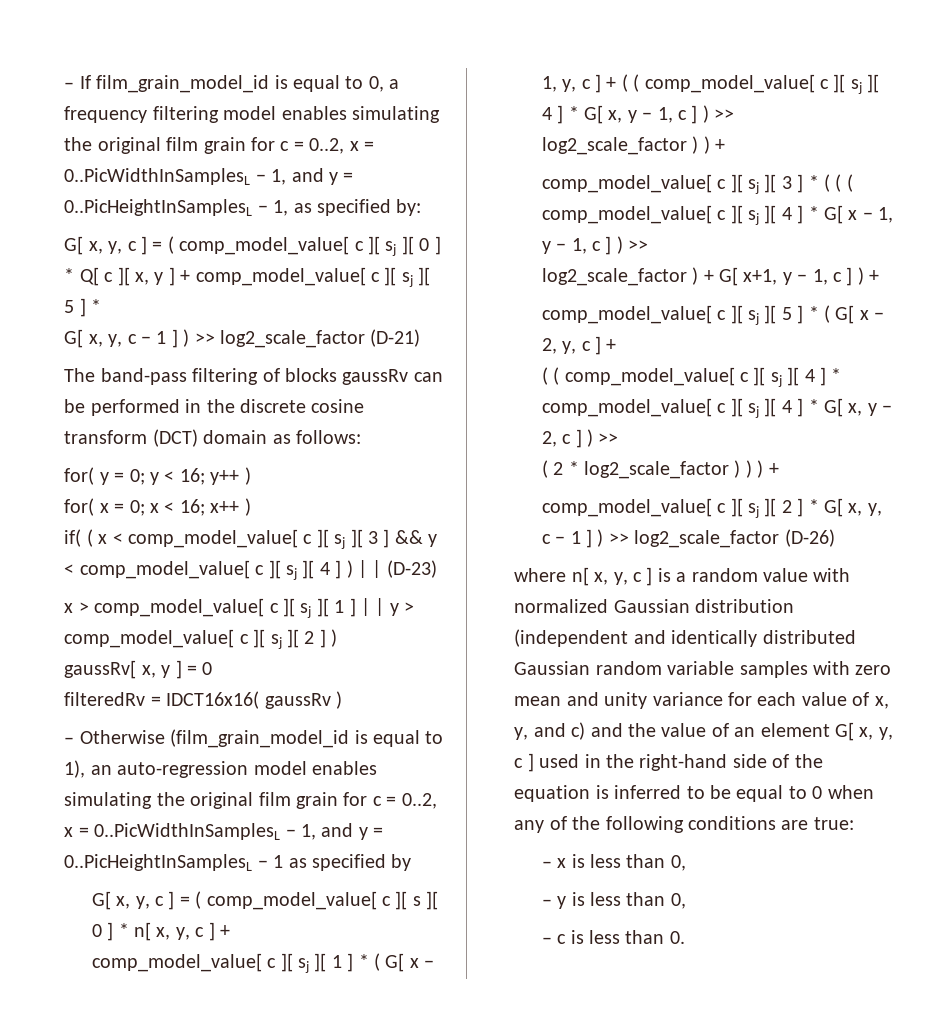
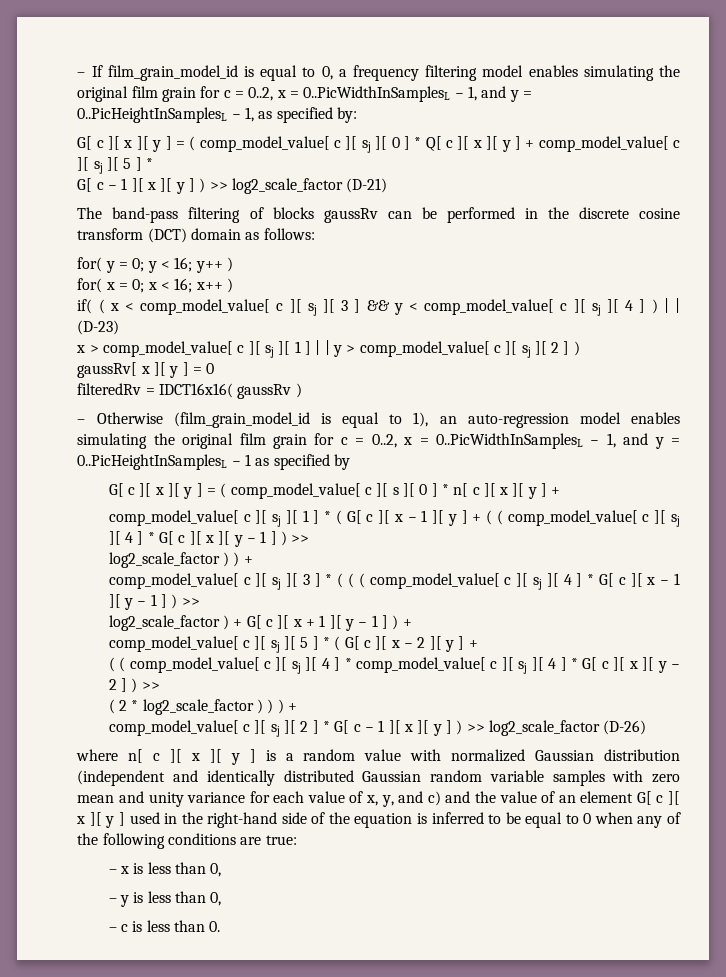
- G[ x, y, c ] = ( comp_model_value[ c ][ sj ][ 0 ] * Q[ c ][ x, y ] + comp_model_value[ c ][ sj ][ 5 ] *
+ G[ c ][ x ][ y ] = ( comp_model_value[ c ][ sj ][ 0 ] * Q[ c ][ x ][ y ] + comp_model_value[ c ][ sj ][ 5 ] *
- G[ x, y, c − 1 ] ) >> log2_scale_factor (D-21)
+ G[ c − 1 ][ x ][ y ] ) >> log2_scale_factor (D-21)
- gaussRv[ x, y ] = 0
+ gaussRv[ x ][ y ] = 0
- G[ x, y, c ] = ( comp_model_value[ c ][ s ][ 0 ] * n[ x, y, c ] +
+ G[ c ][ x ][ y ] = ( comp_model_value[ c ][ s ][ 0 ] * n[ c ][ x ][ y ] +
- comp_model_value[ c ][ sj ][ 1 ] * ( G[ x − 1, y, c ] + ( ( comp_model_value[ c ][ sj ][ 4 ] * G[ x, y − 1, c ] ) >>
+ comp_model_value[ c ][ sj ][ 1 ] * ( G[ c ][ x − 1 ][ y ] + ( ( comp_model_value[ c ][ sj ][ 4 ] * G[ c ][ x ][ y − 1 ] ) >>
- comp_model_value[ c ][ sj ][ 3 ] * ( ( ( comp_model_value[ c ][ sj ][ 4 ] * G[ x − 1, y − 1, c ] ) >>
+ comp_model_value[ c ][ sj ][ 3 ] * ( ( ( comp_model_value[ c ][ sj ][ 4 ] * G[ c ][ x − 1 ][ y − 1 ] ) >>
- log2_scale_factor ) + G[ x+1, y − 1, c ] ) +
+ log2_scale_factor ) + G[ c ][ x + 1 ][ y − 1 ] ) +
- comp_model_value[ c ][ sj ][ 5 ] * ( G[ x − 2, y, c ] +
+ comp_model_value[ c ][ sj ][ 5 ] * ( G[ c ][ x − 2 ][ y ] +
- ( ( comp_model_value[ c ][ sj ][ 4 ] * comp_model_value[ c ][ sj ][ 4 ] * G[ x, y − 2, c ] ) >>
+ ( ( comp_model_value[ c ][ sj ][ 4 ] * comp_model_value[ c ][ sj ][ 4 ] * G[ c ][ x ][ y − 2 ] ) >>
- comp_model_value[ c ][ sj ][ 2 ] * G[ x, y, c − 1 ] ) >> log2_scale_factor (D-26)
+ comp_model_value[ c ][ sj ][ 2 ] * G[ c − 1 ][ x ][ y ] ) >> log2_scale_factor (D-26)
- where n[ x, y, c ] is a random value with normalized Gaussian distribution (independent and identically distributed Gaussian random variable samples with zero mean and unity variance for each value of x, y, and c) and the value of an element G[ x, y, c ] used in the right-hand side of the equation is inferred to be equal to 0 when any of the following conditions are true:
+ where n[ c ][ x ][ y ] is a random value with normalized Gaussian distribution (independent and identically distributed Gaussian random variable samples with zero mean and unity variance for each value of x, y, and c) and the value of an element G[ c ][ x ][ y ] used in the right-hand side of the equation is inferred to be equal to 0 when any of the following conditions are true:

